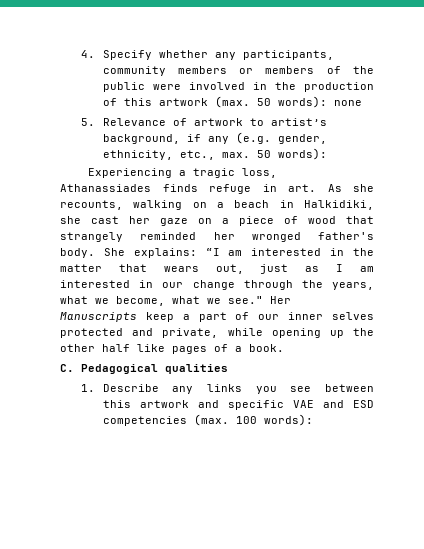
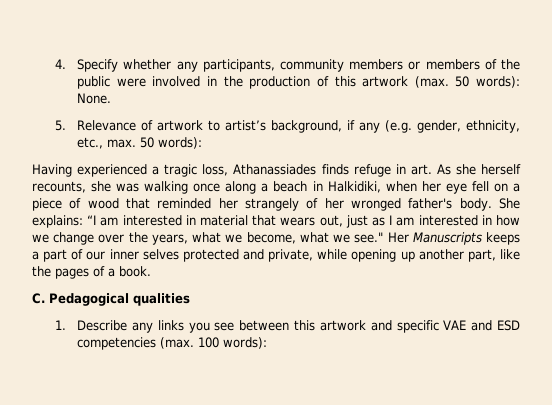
- 4. Specify whether any participants, community members or members of the public were involved in the production of this artwork (max. 50 words): none
+ 4. Specify whether any participants, community members or members of the public were involved in the production of this artwork (max. 50 words): None.
- Experiencing a tragic loss, Athanassiades finds refuge in art. As she recounts, walking on a beach in Halkidiki, she cast her gaze on a piece of wood that strangely reminded her wronged father's body.
+ Having experienced a tragic loss, Athanassiades finds refuge in art. As she herself recounts, she was walking once along a beach in Halkidiki, when her eye fell on a piece of wood that reminded her strangely of her wronged father's body.
- She explains: “I am interested in the matter that wears out, just as I am interested in our change through the years, what we become, what we see."
+ She explains: “I am interested in material that wears out, just as I am interested in how we change over the years, what we become, what we see."
- Her Manuscripts keep a part of our inner selves protected and private, while opening up the other half like pages of a book.
+ Her Manuscripts keeps a part of our inner selves protected and private, while opening up another part, like the pages of a book.

